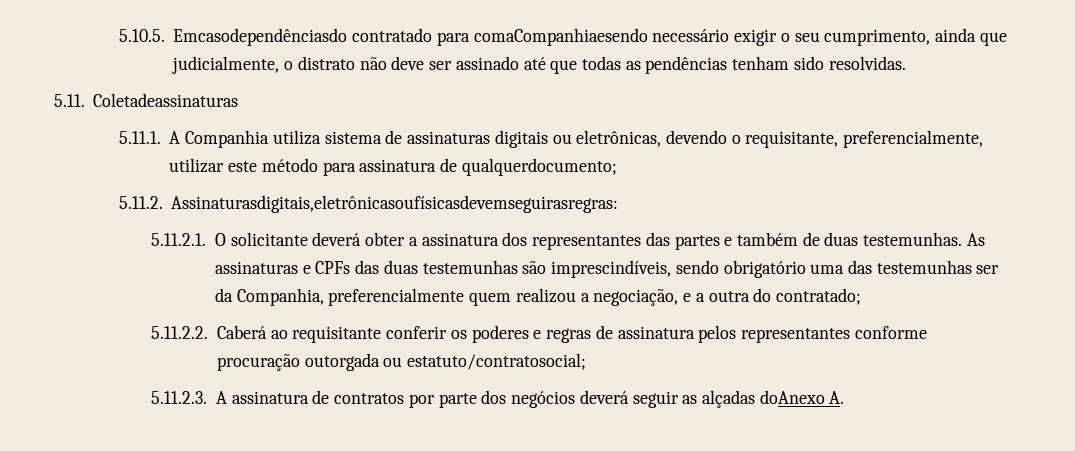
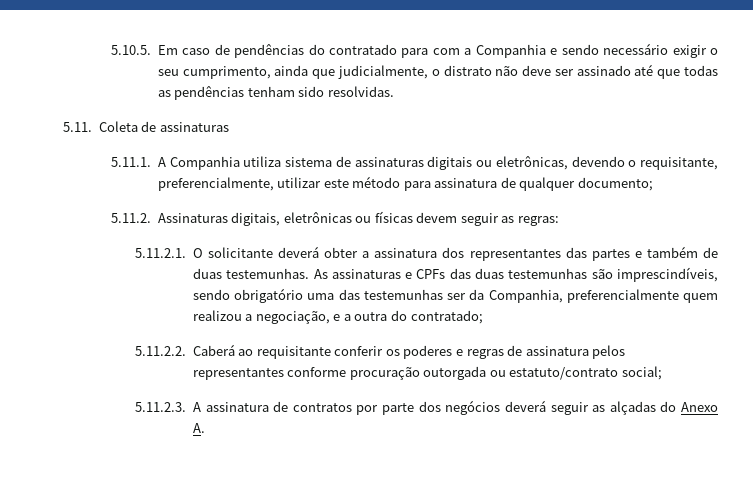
- 5.10.5. Emcasodependênciasdo contratado para comaCompanhiaesendo necessário exigir o seu cumprimento, ainda que judicialmente, o distrato não deve ser assinado até que todas as pendências tenham sido resolvidas.
+ 5.10.5. Em caso de pendências do contratado para com a Companhia e sendo necessário exigir o seu cumprimento, ainda que judicialmente, o distrato não deve ser assinado até que todas as pendências tenham sido resolvidas.
- 5.11. Coletadeassinaturas
+ 5.11. Coleta de assinaturas
- 5.11.1. A Companhia utiliza sistema de assinaturas digitais ou eletrônicas, devendo o requisitante, preferencialmente, utilizar este método para assinatura de qualquerdocumento;
+ 5.11.1. A Companhia utiliza sistema de assinaturas digitais ou eletrônicas, devendo o requisitante, preferencialmente, utilizar este método para assinatura de qualquer documento;
- 5.11.2. Assinaturasdigitais,eletrônicasoufísicasdevemseguirasregras:
+ 5.11.2. Assinaturas digitais, eletrônicas ou físicas devem seguir as regras:
- 5.11.2.2. Caberá ao requisitante conferir os poderes e regras de assinatura pelos representantes conforme procuração outorgada ou estatuto/contratosocial;
+ 5.11.2.2. Caberá ao requisitante conferir os poderes e regras de assinatura pelos representantes conforme procuração outorgada ou estatuto/contrato social;
- 5.11.2.3. A assinatura de contratos por parte dos negócios deverá seguir as alçadas doAnexo A.
+ 5.11.2.3. A assinatura de contratos por parte dos negócios deverá seguir as alçadas do Anexo A.

